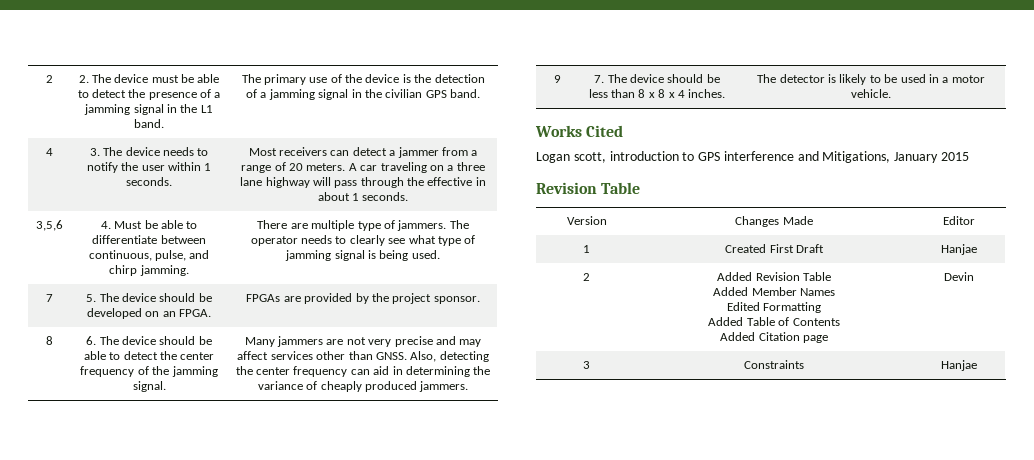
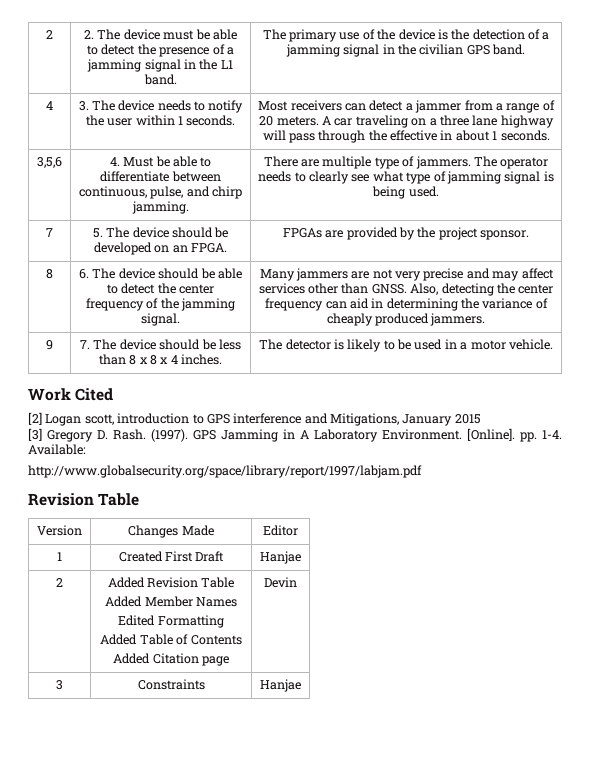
- Works Cited
+ Work Cited
- Logan scott, introduction to GPS interference and Mitigations, January 2015
+ [2] Logan scott, introduction to GPS interference and Mitigations, January 2015
+ [3] Gregory D. Rash. (1997). GPS Jamming in A Laboratory Environment. [Online]. pp. 1-4. Available:
+ http://www.globalsecurity.org/space/library/report/1997/labjam.pdf

